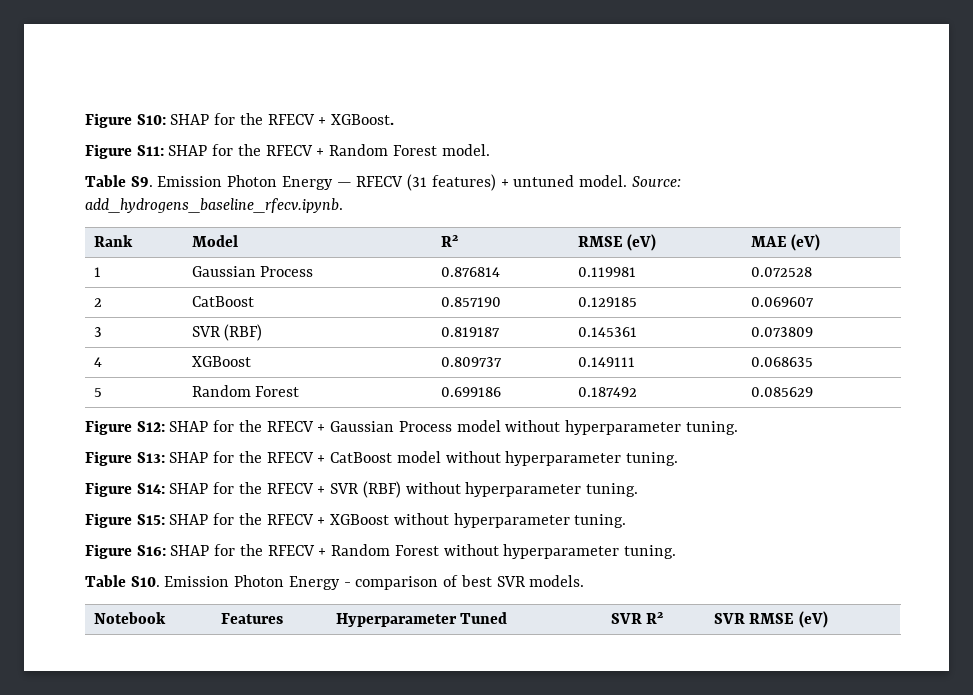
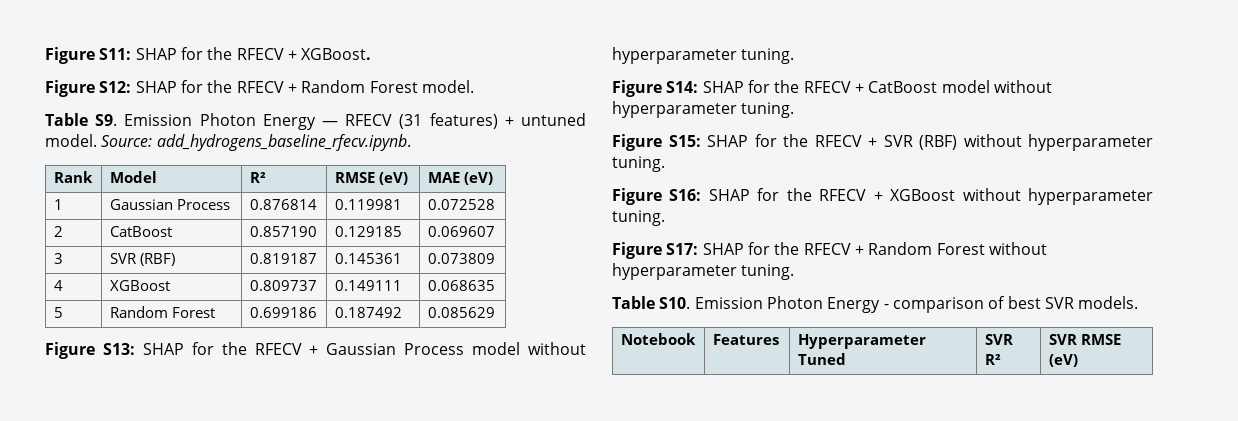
- Figure S10: SHAP for the RFECV + XGBoost.
+ Figure S11: SHAP for the RFECV + XGBoost.
- Figure S11: SHAP for the RFECV + Random Forest model.
+ Figure S12: SHAP for the RFECV + Random Forest model.
- Figure S12: SHAP for the RFECV + Gaussian Process model without hyperparameter tuning.
+ Figure S13: SHAP for the RFECV + Gaussian Process model without hyperparameter tuning.
- Figure S13: SHAP for the RFECV + CatBoost model without hyperparameter tuning.
+ Figure S14: SHAP for the RFECV + CatBoost model without hyperparameter tuning.
- Figure S14: SHAP for the RFECV + SVR (RBF) without hyperparameter tuning.
+ Figure S15: SHAP for the RFECV + SVR (RBF) without hyperparameter tuning.
- Figure S15: SHAP for the RFECV + XGBoost without hyperparameter tuning.
+ Figure S16: SHAP for the RFECV + XGBoost without hyperparameter tuning.
- Figure S16: SHAP for the RFECV + Random Forest without hyperparameter tuning.
+ Figure S17: SHAP for the RFECV + Random Forest without hyperparameter tuning.

